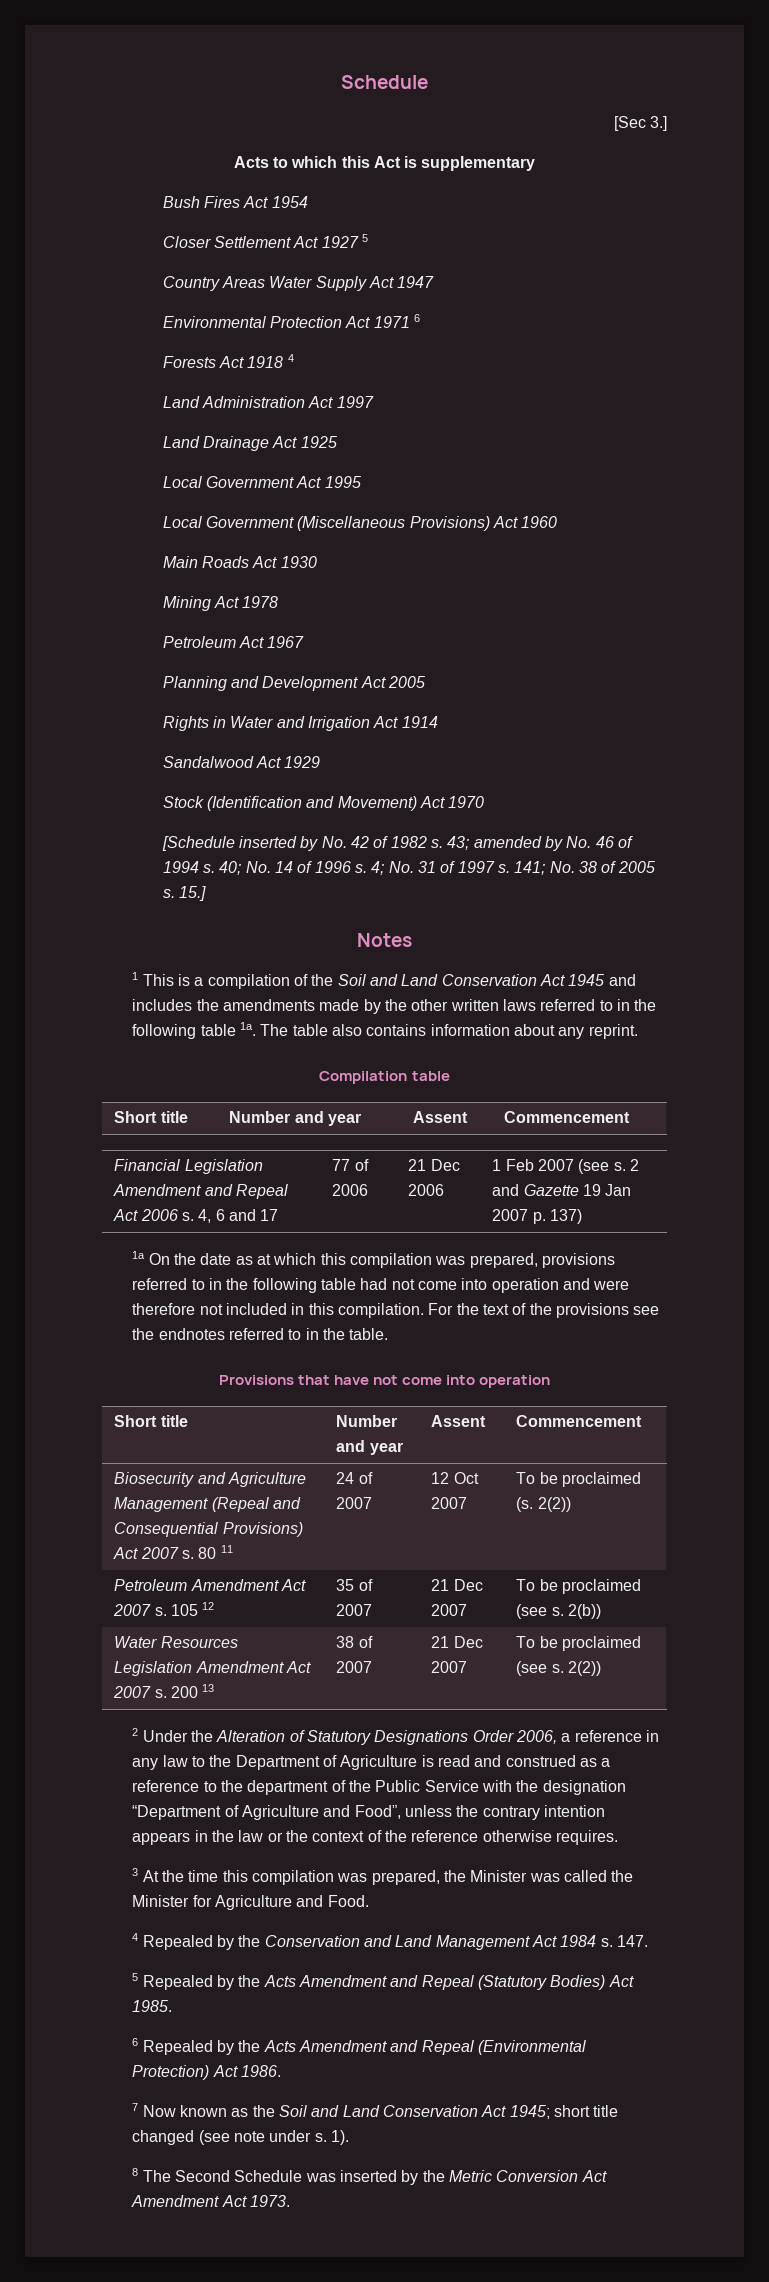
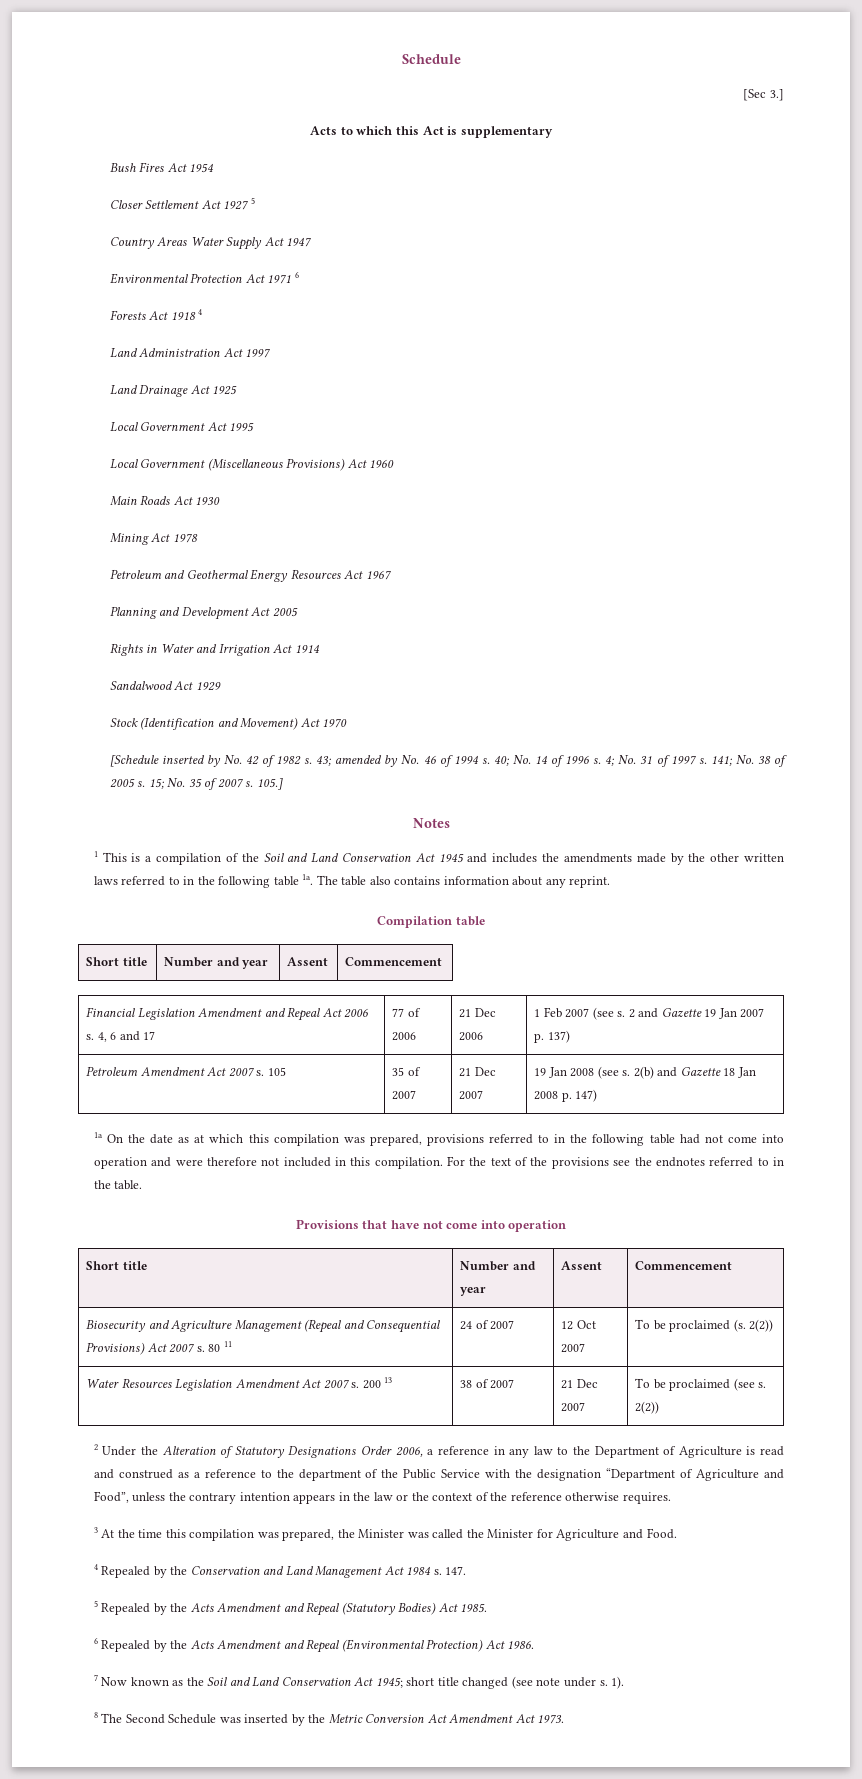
- Petroleum Act 1967
+ Petroleum and Geothermal Energy Resources Act 1967
- 15.]
+ 15; No. 35 of 2007 s. 105.]
+ Petroleum Amendment Act 2007 s. 105 | 35 of 2007 | 21 Dec 2007 | 19 Jan 2008 (see s. 2(b) and Gazette 18 Jan 2008 p. 147)
- Petroleum Amendment Act 2007 s. 105 12 | 35 of 2007 | 21 Dec 2007 | To be proclaimed (see s. 2(b))

